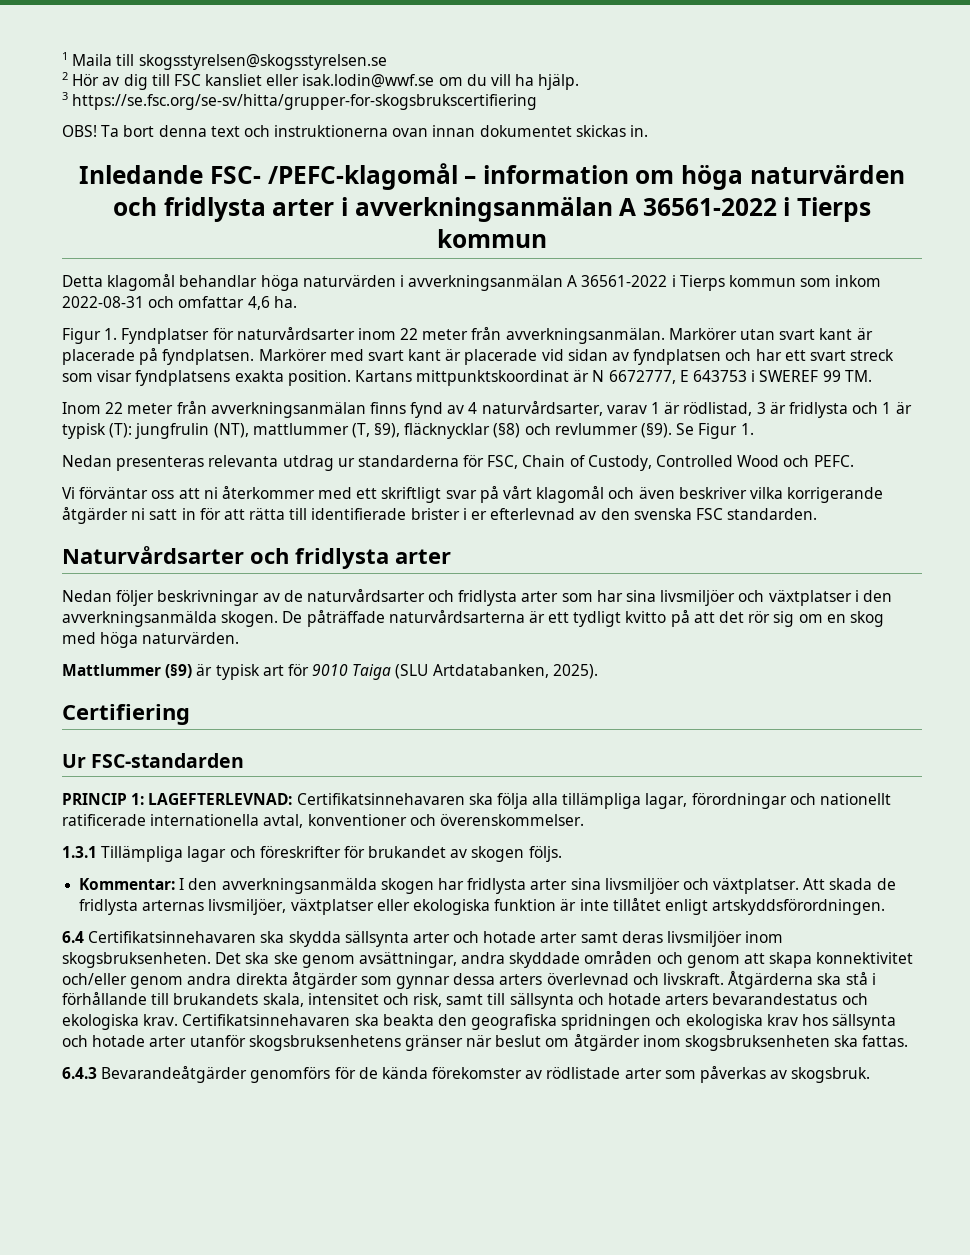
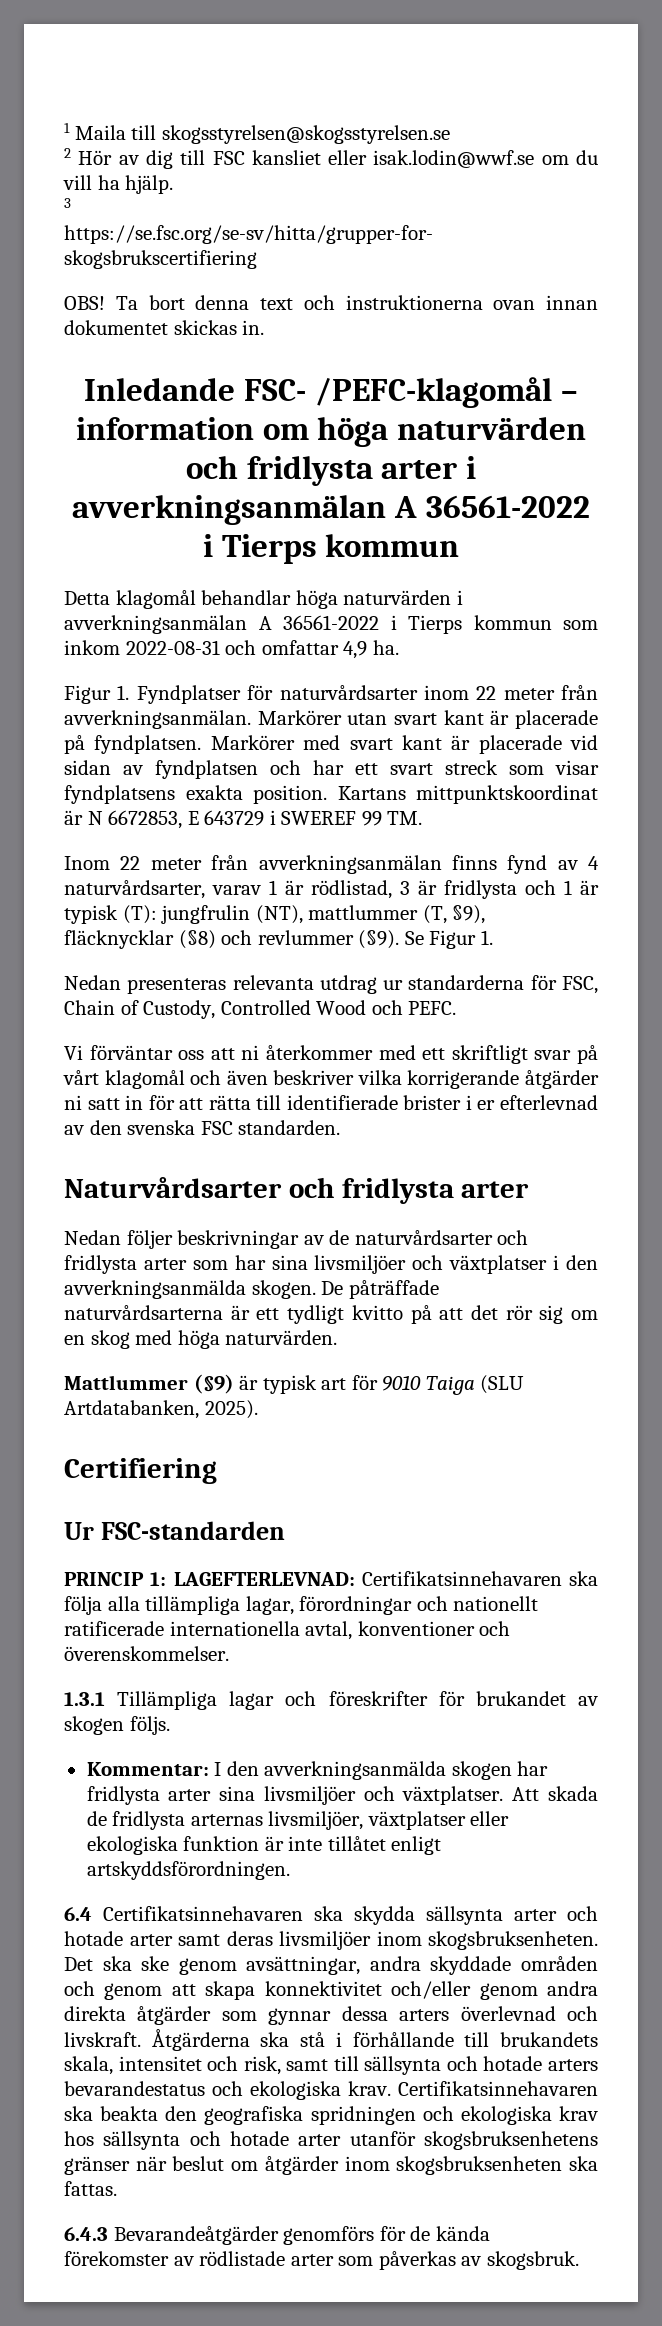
- Detta klagomål behandlar höga naturvärden i avverkningsanmälan A 36561-2022 i Tierps kommun som inkom 2022-08-31 och omfattar 4,6 ha.
+ Detta klagomål behandlar höga naturvärden i avverkningsanmälan A 36561-2022 i Tierps kommun som inkom 2022-08-31 och omfattar 4,9 ha.
- Kartans mittpunktskoordinat är N 6672777, E 643753 i SWEREF 99 TM.
+ Kartans mittpunktskoordinat är N 6672853, E 643729 i SWEREF 99 TM.

